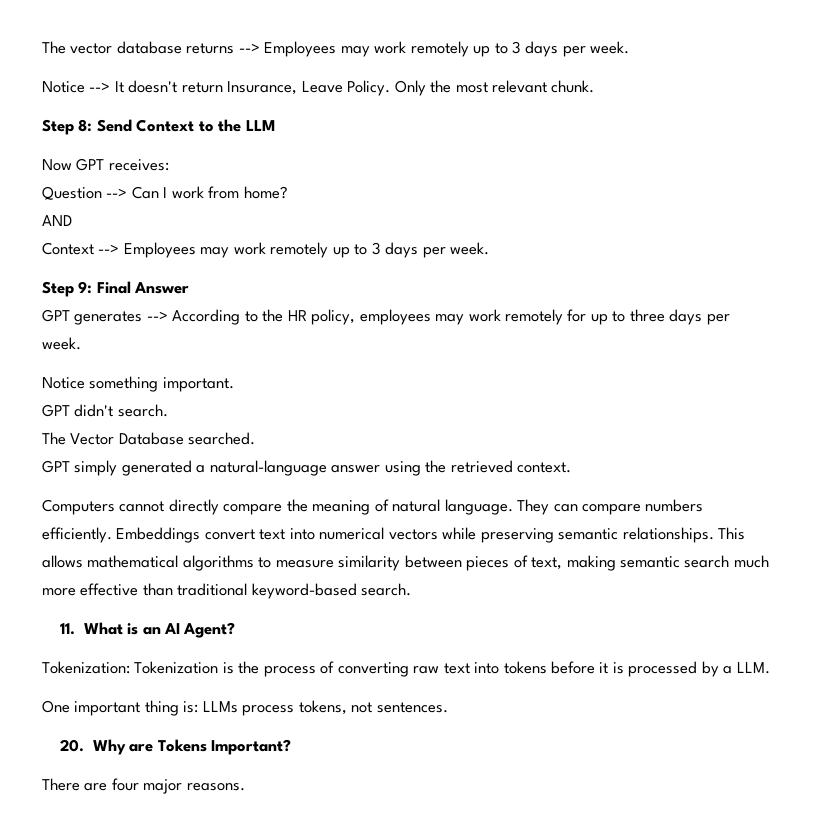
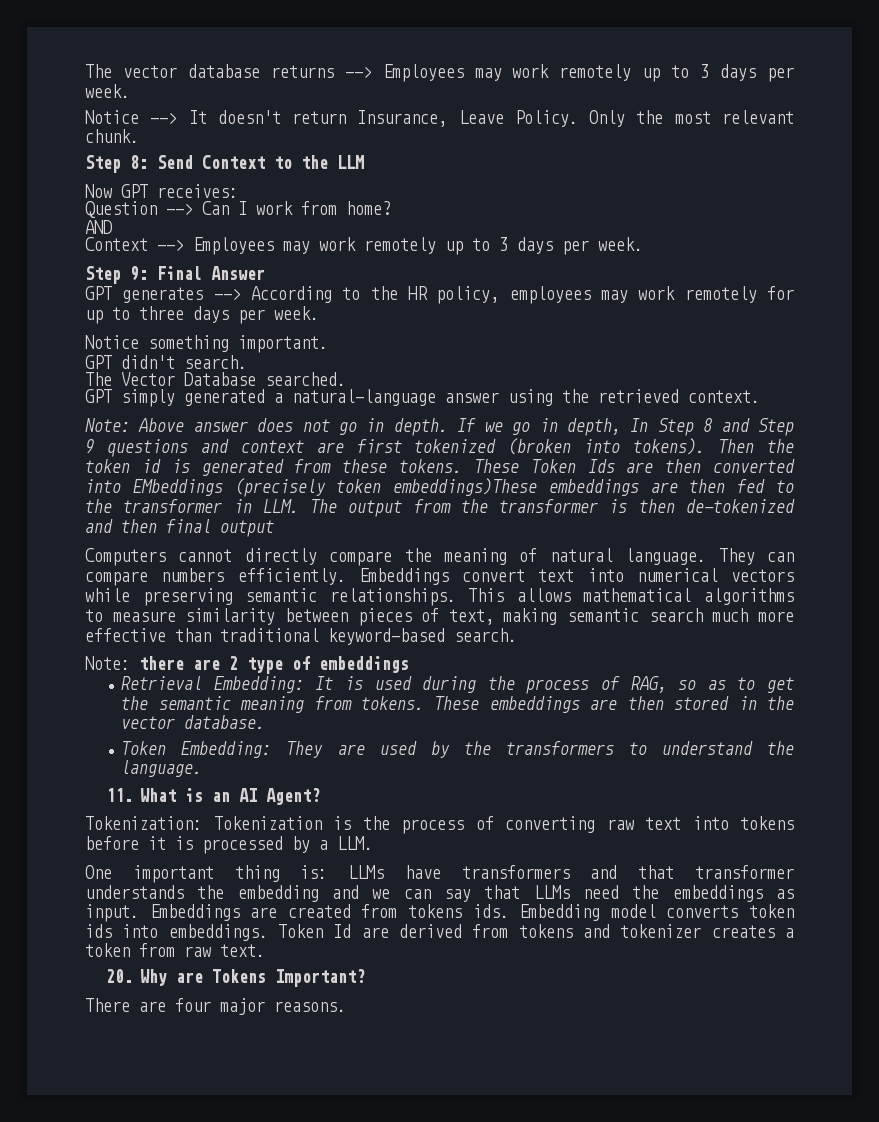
+ Note: Above answer does not go in depth. If we go in depth, In Step 8 and Step 9 questions and context are first tokenized (broken into tokens). Then the token id is generated from these tokens. These Token Ids are then converted into EMbeddings (precisely token embeddings)These embeddings are then fed to the transformer in LLM. The output from the transformer is then de-tokenized and then final output
+ Note: there are 2 type of embeddings
+ Retrieval Embedding: It is used during the process of RAG, so as to get the semantic meaning from tokens. These embeddings are then stored in the vector database.
+ Token Embedding: They are used by the transformers to understand the language.
- One important thing is: LLMs process tokens, not sentences.
+ One important thing is: LLMs have transformers and that transformer understands the embedding and we can say that LLMs need the embeddings as input. Embeddings are created from tokens ids. Embedding model converts token ids into embeddings. Token Id are derived from tokens and tokenizer creates a token from raw text.

